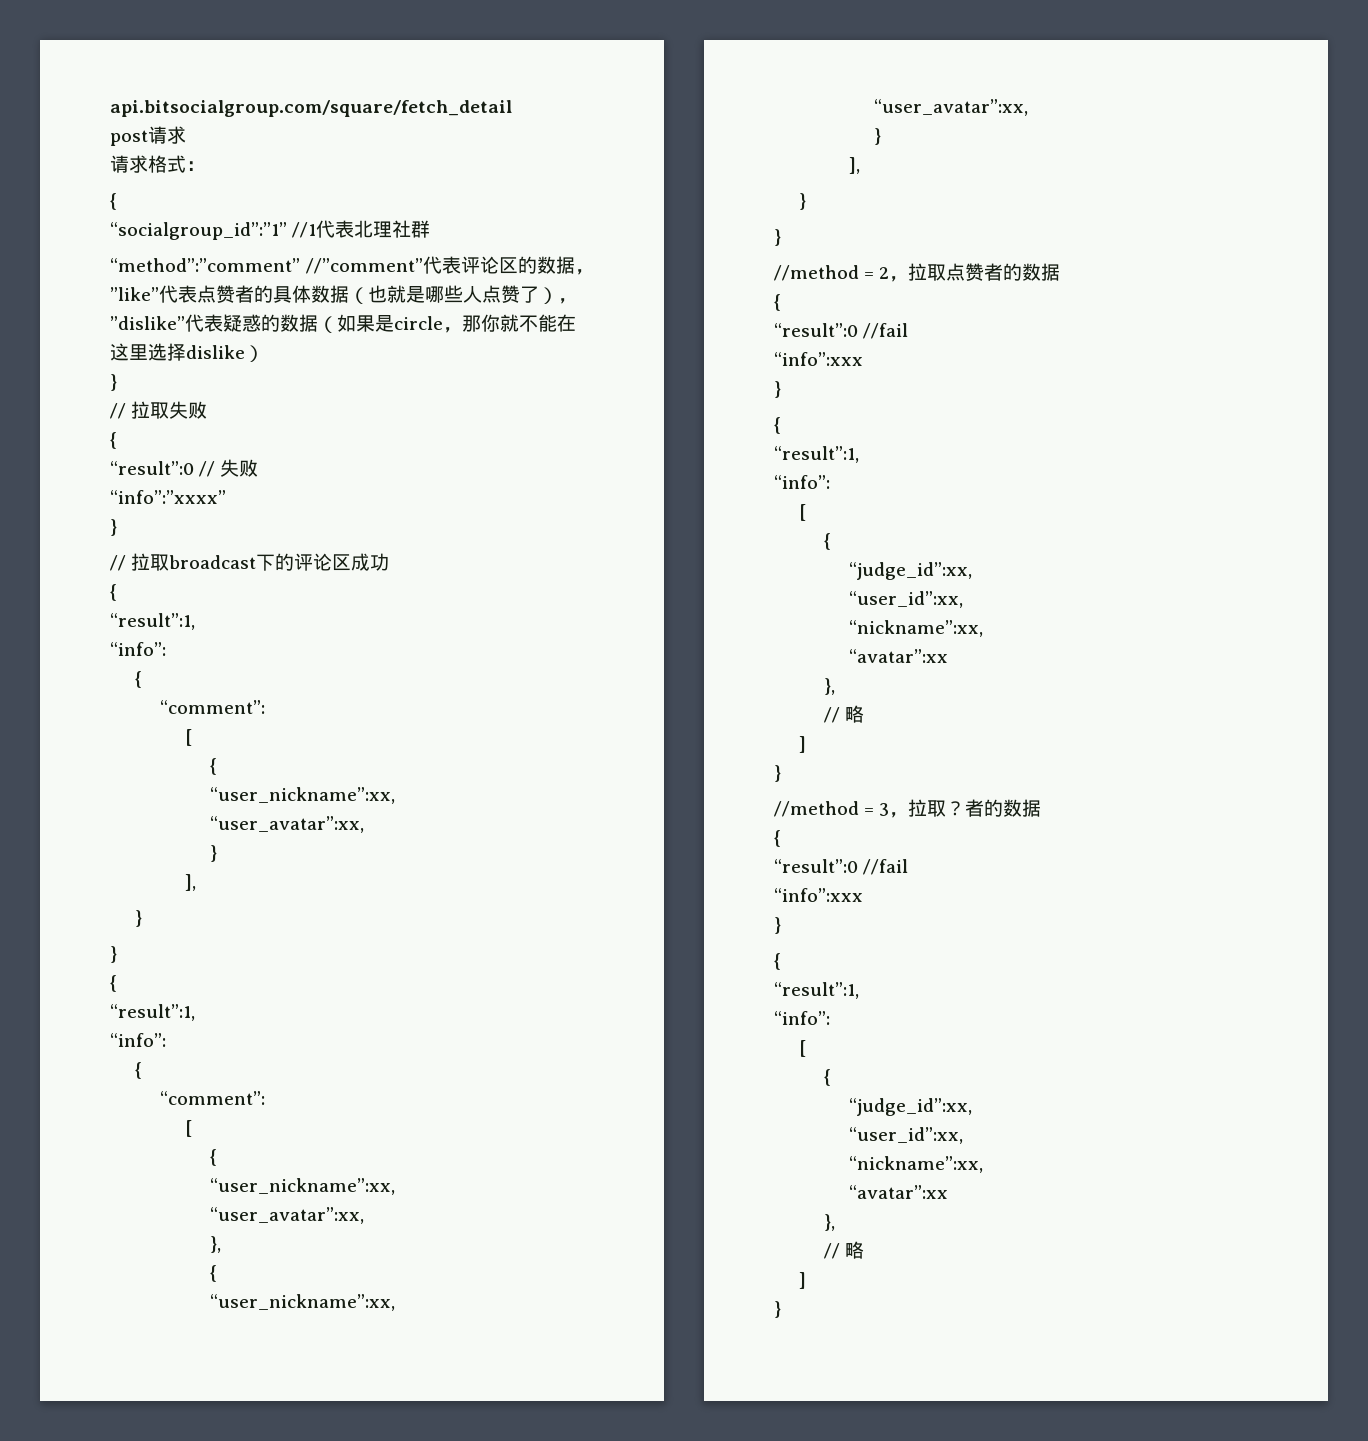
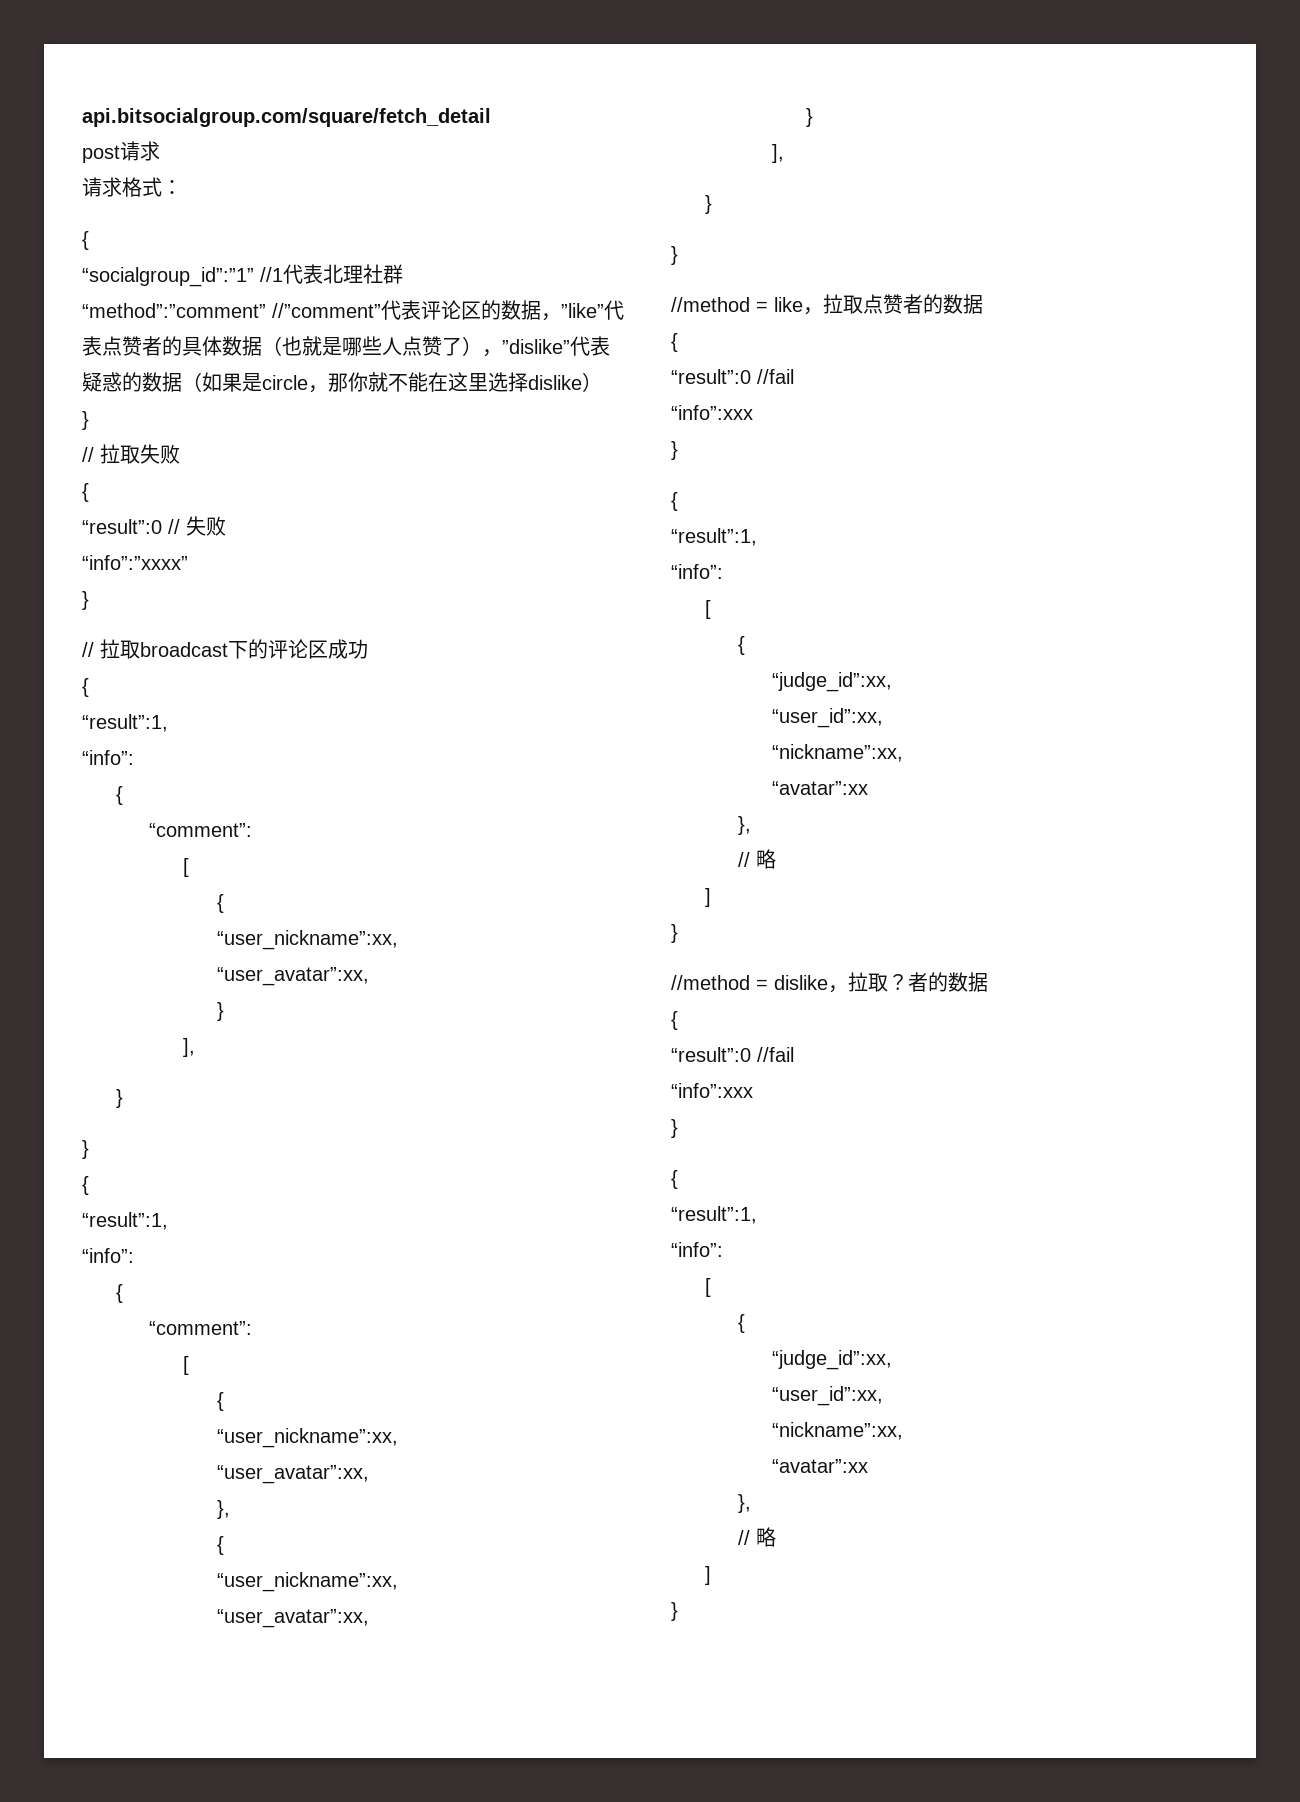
- //method = 2，拉取点赞者的数据
+ //method = like，拉取点赞者的数据
- //method = 3，拉取？
+ //method = dislike，拉取？

